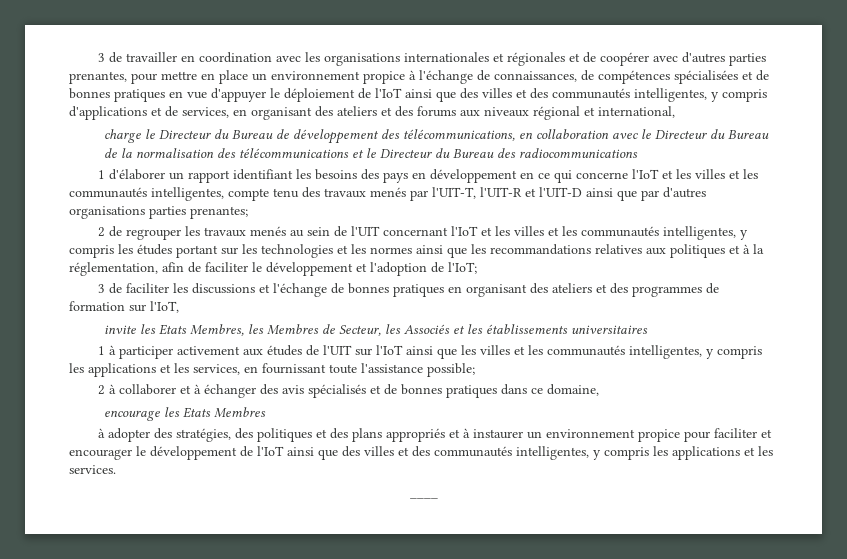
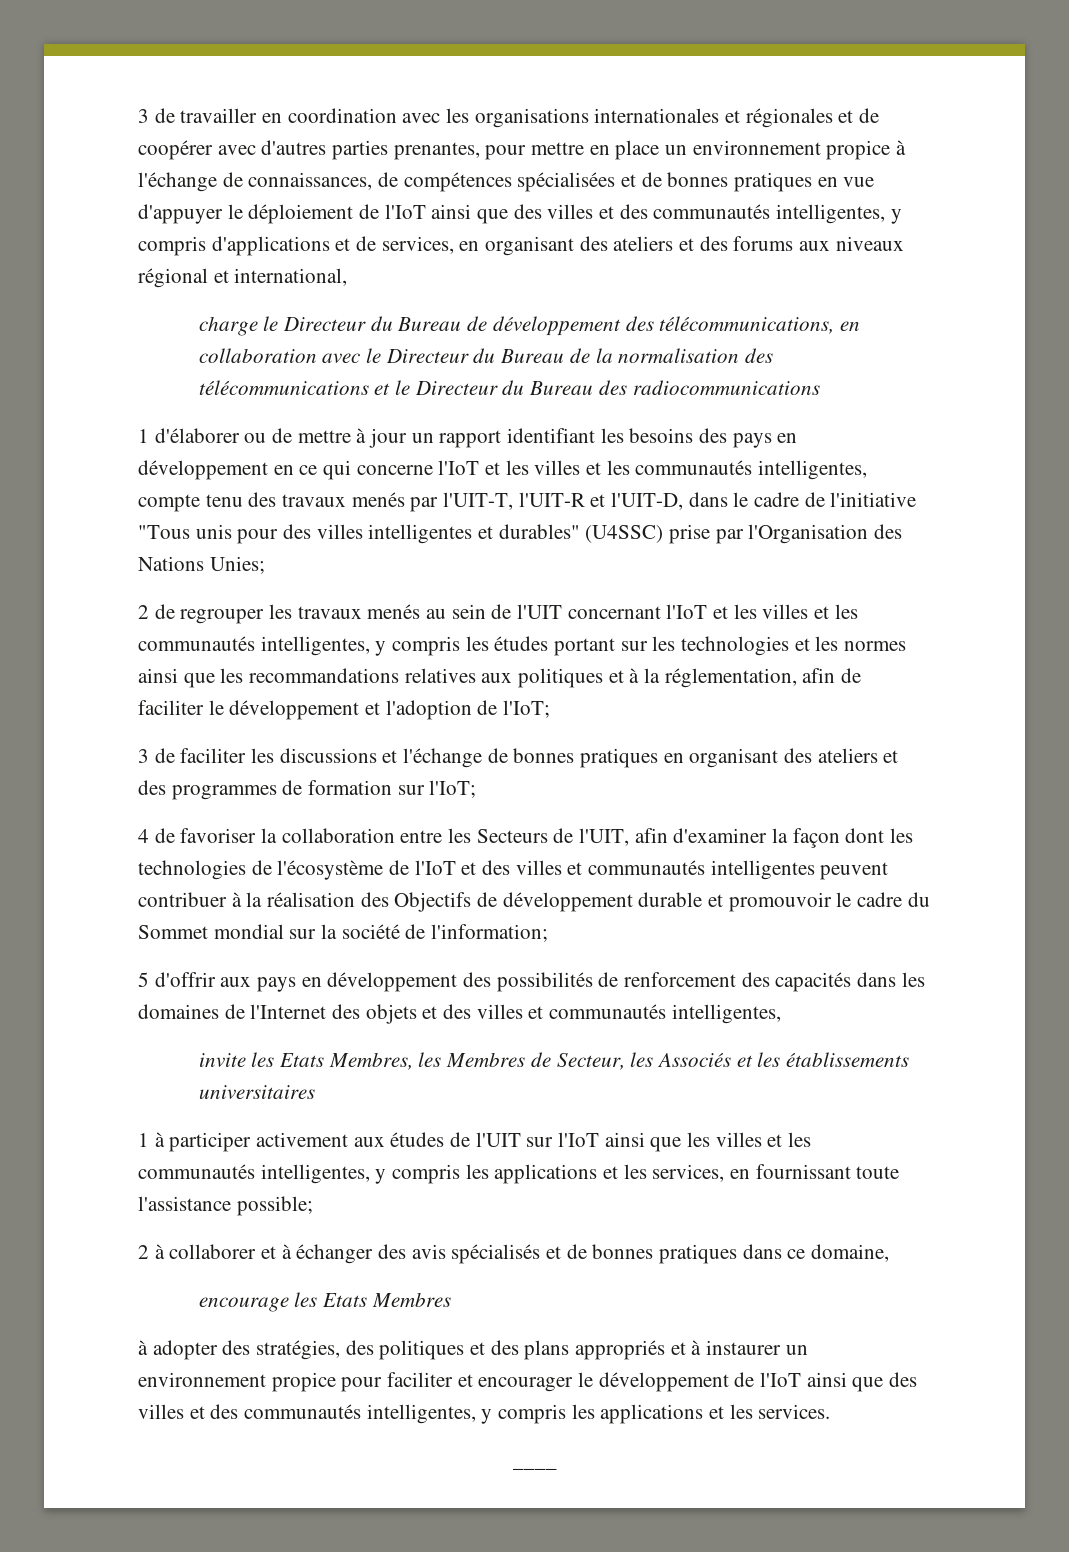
- 1 d'élaborer un rapport identifiant les besoins des pays en développement en ce qui concerne l'IoT et les villes et les communautés intelligentes, compte tenu des travaux menés par l'UIT-T, l'UIT-R et l'UIT-D ainsi que par d'autres organisations parties prenantes;
+ 1 d'élaborer ou de mettre à jour un rapport identifiant les besoins des pays en développement en ce qui concerne l'IoT et les villes et les communautés intelligentes, compte tenu des travaux menés par l'UIT-T, l'UIT-R et l'UIT-D, dans le cadre de l'initiative "Tous unis pour des villes intelligentes et durables" (U4SSC) prise par l'Organisation des Nations Unies;
- 3 de faciliter les discussions et l'échange de bonnes pratiques en organisant des ateliers et des programmes de formation sur l'IoT,
+ 3 de faciliter les discussions et l'échange de bonnes pratiques en organisant des ateliers et des programmes de formation sur l'IoT;
+ 4 de favoriser la collaboration entre les Secteurs de l'UIT, afin d'examiner la façon dont les technologies de l'écosystème de l'IoT et des villes et communautés intelligentes peuvent contribuer à la réalisation des Objectifs de développement durable et promouvoir le cadre du Sommet mondial sur la société de l'information;
+ 5 d'offrir aux pays en développement des possibilités de renforcement des capacités dans les domaines de l'Internet des objets et des villes et communautés intelligentes,

